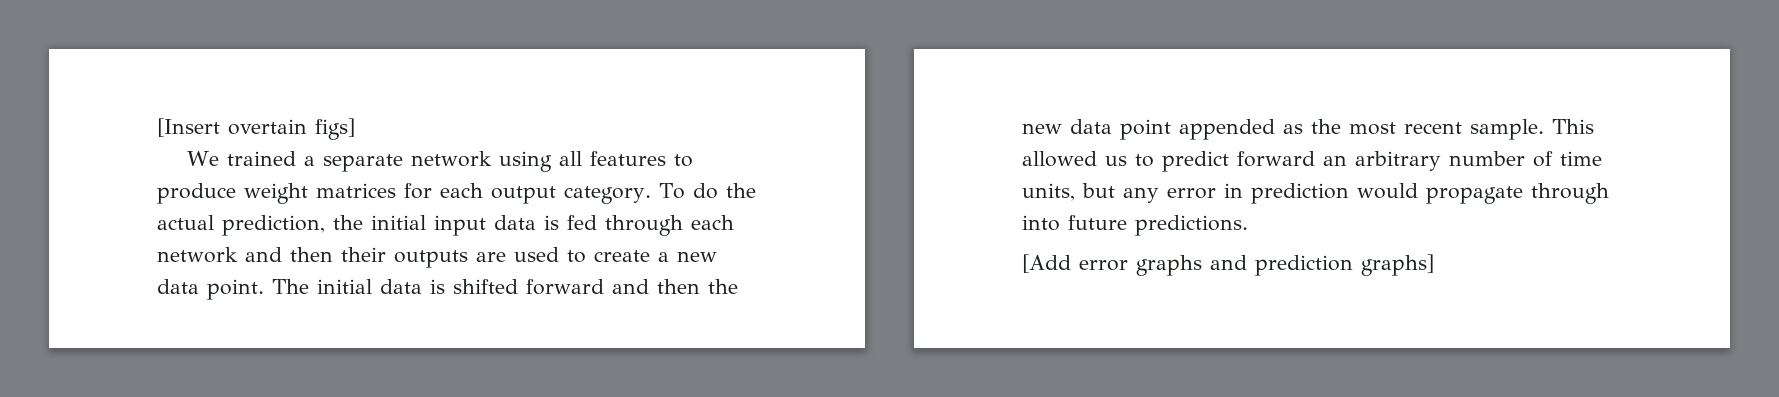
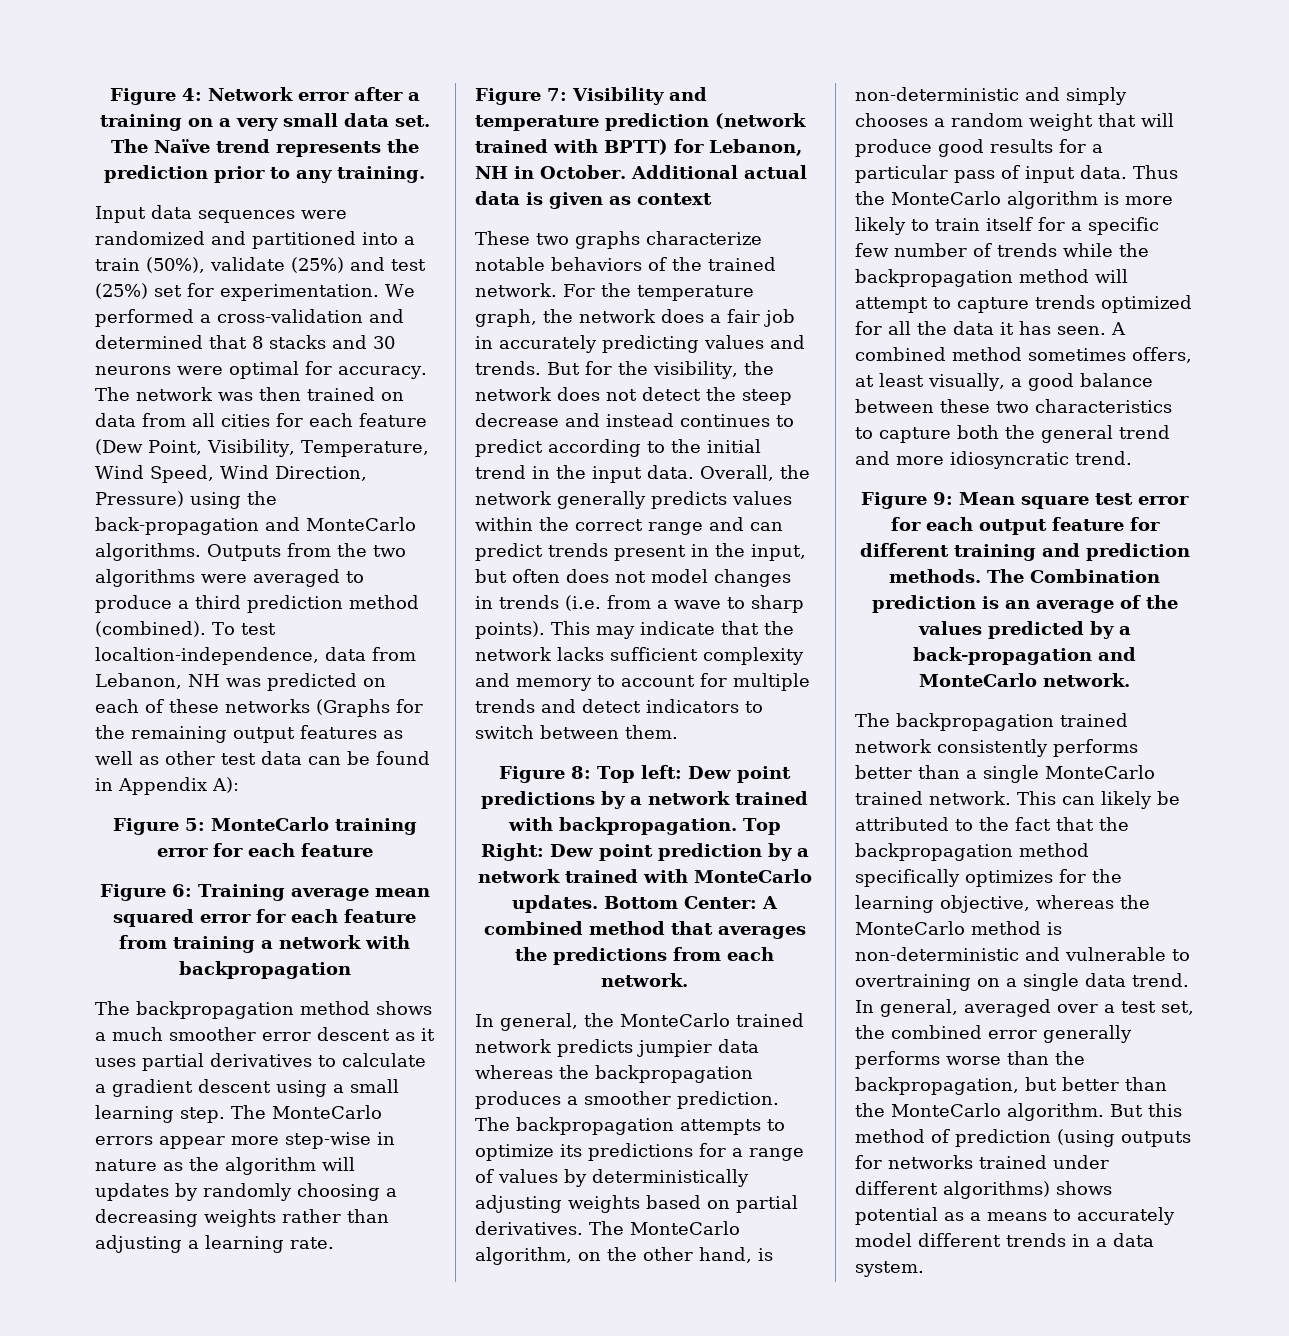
- [Insert overtain figs]
- We trained a separate network using all features to produce weight matrices for each output category. To do the actual prediction, the initial input data is fed through each network and then their outputs are used to create a new data point. The initial data is shifted forward and then the new data point appended as the most recent sample. This allowed us to predict forward an arbitrary number of time units, but any error in prediction would propagate through into future predictions.
- [Add error graphs and prediction graphs]
+ Figure 4: Network error after a training on a very small data set. The Naïve trend represents the prediction prior to any training.
+ Input data sequences were randomized and partitioned into a train (50%), validate (25%) and test (25%) set for experimentation. We performed a cross-validation and determined that 8 stacks and 30 neurons were optimal for accuracy. The network was then trained on data from all cities for each feature (Dew Point, Visibility, Temperature, Wind Speed, Wind Direction, Pressure) using the back-propagation and MonteCarlo algorithms. Outputs from the two algorithms were averaged to produce a third prediction method (combined). To test localtion-independence, data from Lebanon, NH was predicted on each of these networks (Graphs for the remaining output features as well as other test data can be found in Appendix A):
+ Figure 5: MonteCarlo training error for each feature
+ Figure 6: Training average mean squared error for each feature from training a network with backpropagation
+ The backpropagation method shows a much smoother error descent as it uses partial derivatives to calculate a gradient descent using a small learning step. The MonteCarlo errors appear more step-wise in nature as the algorithm will updates by randomly choosing a decreasing weights rather than adjusting a learning rate.
+ Figure 7: Visibility and temperature prediction (network trained with BPTT) for Lebanon, NH in October. Additional actual data is given as context
+ These two graphs characterize notable behaviors of the trained network. For the temperature graph, the network does a fair job in accurately predicting values and trends. But for the visibility, the network does not detect the steep decrease and instead continues to predict according to the initial trend in the input data. Overall, the network generally predicts values within the correct range and can predict trends present in the input, but often does not model changes in trends (i.e. from a wave to sharp points). This may indicate that the network lacks sufficient complexity and memory to account for multiple trends and detect indicators to switch between them.
+ Figure 8: Top left: Dew point predictions by a network trained with backpropagation. Top Right: Dew point prediction by a network trained with MonteCarlo updates. Bottom Center: A combined method that averages the predictions from each network.
+ In general, the MonteCarlo trained network predicts jumpier data whereas the backpropagation produces a smoother prediction. The backpropagation attempts to optimize its predictions for a range of values by deterministically adjusting weights based on partial derivatives. The MonteCarlo algorithm, on the other hand, is non-deterministic and simply chooses a random weight that will produce good results for a particular pass of input data. Thus the MonteCarlo algorithm is more likely to train itself for a specific few number of trends while the backpropagation method will attempt to capture trends optimized for all the data it has seen. A combined method sometimes offers, at least visually, a good balance between these two characteristics to capture both the general trend and more idiosyncratic trend.
+ Figure 9: Mean square test error for each output feature for different training and prediction methods. The Combination prediction is an average of the values predicted by a back-propagation and MonteCarlo network.
+ The backpropagation trained network consistently performs better than a single MonteCarlo trained network. This can likely be attributed to the fact that the backpropagation method specifically optimizes for the learning objective, whereas the MonteCarlo method is non-deterministic and vulnerable to overtraining on a single data trend. In general, averaged over a test set, the combined error generally performs worse than the backpropagation, but better than the MonteCarlo algorithm. But this method of prediction (using outputs for networks trained under different algorithms) shows potential as a means to accurately model different trends in a data system.

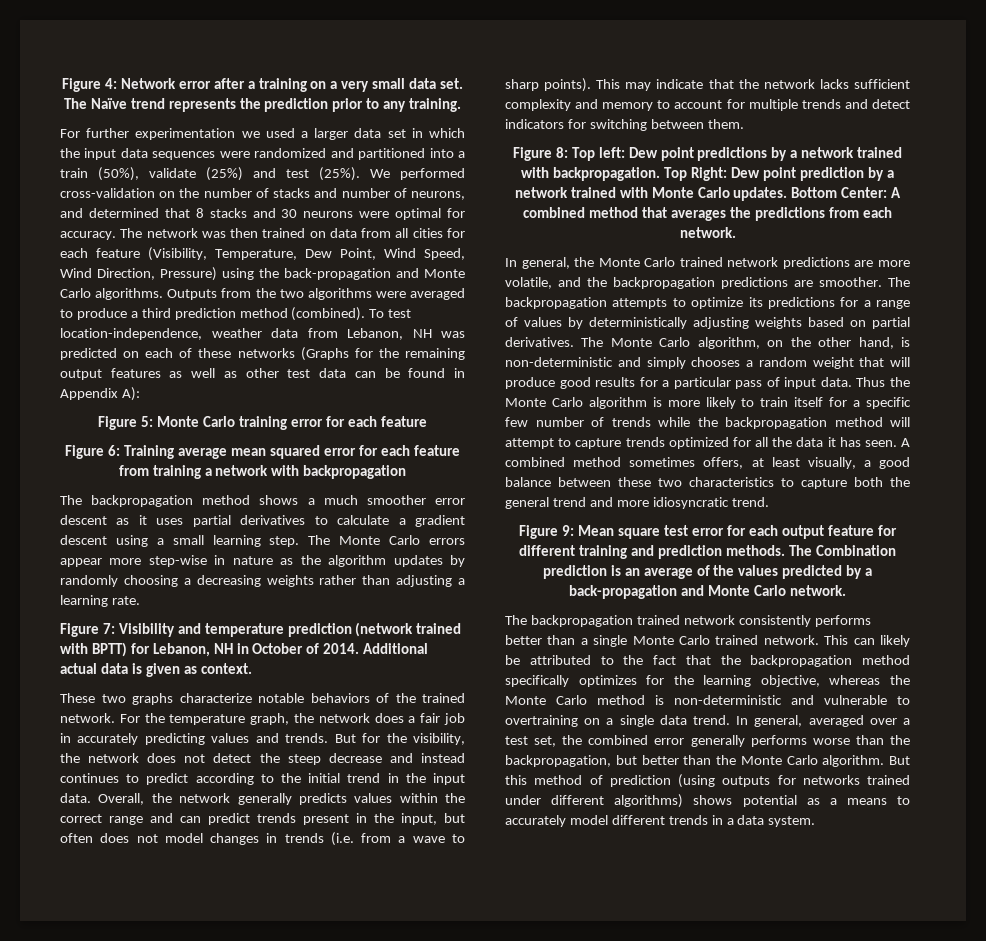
- Input data sequences were randomized and partitioned into a train (50%), validate (25%) and test (25%) set for experimentation. We performed a cross-validation and determined that 8 stacks and 30 neurons were optimal for accuracy.
+ For further experimentation we used a larger data set in which the input data sequences were randomized and partitioned into a train (50%), validate (25%) and test (25%). We performed cross-validation on the number of stacks and number of neurons, and determined that 8 stacks and 30 neurons were optimal for accuracy.
- The network was then trained on data from all cities for each feature (Dew Point, Visibility, Temperature, Wind Speed, Wind Direction, Pressure) using the back-propagation and MonteCarlo algorithms.
+ The network was then trained on data from all cities for each feature (Visibility, Temperature, Dew Point, Wind Speed, Wind Direction, Pressure) using the back-propagation and Monte Carlo algorithms.
- To test localtion-independence, data from Lebanon, NH was predicted on each of these networks (Graphs for the remaining output features as well as other test data can be found in Appendix A):
+ To test location-independence, weather data from Lebanon, NH was predicted on each of these networks (Graphs for the remaining output features as well as other test data can be found in Appendix A):
- Figure 5: MonteCarlo training error for each feature
+ Figure 5: Monte Carlo training error for each feature
- The MonteCarlo errors appear more step-wise in nature as the algorithm will updates by randomly choosing a decreasing weights rather than adjusting a learning rate.
+ The Monte Carlo errors appear more step-wise in nature as the algorithm updates by randomly choosing a decreasing weights rather than adjusting a learning rate.
- Figure 7: Visibility and temperature prediction (network trained with BPTT) for Lebanon, NH in October.
+ Figure 7: Visibility and temperature prediction (network trained with BPTT) for Lebanon, NH in October of 2014.
- Additional actual data is given as context
+ Additional actual data is given as context.
- This may indicate that the network lacks sufficient complexity and memory to account for multiple trends and detect indicators to switch between them.
+ This may indicate that the network lacks sufficient complexity and memory to account for multiple trends and detect indicators for switching between them.
- Top Right: Dew point prediction by a network trained with MonteCarlo updates.
+ Top Right: Dew point prediction by a network trained with Monte Carlo updates.
- In general, the MonteCarlo trained network predicts jumpier data whereas the backpropagation produces a smoother prediction.
+ In general, the Monte Carlo trained network predictions are more volatile, and the backpropagation predictions are smoother.
- The MonteCarlo algorithm, on the other hand, is non-deterministic and simply chooses a random weight that will produce good results for a particular pass of input data.
+ The Monte Carlo algorithm, on the other hand, is non-deterministic and simply chooses a random weight that will produce good results for a particular pass of input data.
- Thus the MonteCarlo algorithm is more likely to train itself for a specific few number of trends while the backpropagation method will attempt to capture trends optimized for all the data it has seen.
+ Thus the Monte Carlo algorithm is more likely to train itself for a specific few number of trends while the backpropagation method will attempt to capture trends optimized for all the data it has seen.
- The Combination prediction is an average of the values predicted by a back-propagation and MonteCarlo network.
+ The Combination prediction is an average of the values predicted by a back-propagation and Monte Carlo network.
- The backpropagation trained network consistently performs better than a single MonteCarlo trained network.
+ The backpropagation trained network consistently performs better than a single Monte Carlo trained network.
- This can likely be attributed to the fact that the backpropagation method specifically optimizes for the learning objective, whereas the MonteCarlo method is non-deterministic and vulnerable to overtraining on a single data trend.
+ This can likely be attributed to the fact that the backpropagation method specifically optimizes for the learning objective, whereas the Monte Carlo method is non-deterministic and vulnerable to overtraining on a single data trend.
- In general, averaged over a test set, the combined error generally performs worse than the backpropagation, but better than the MonteCarlo algorithm.
+ In general, averaged over a test set, the combined error generally performs worse than the backpropagation, but better than the Monte Carlo algorithm.

